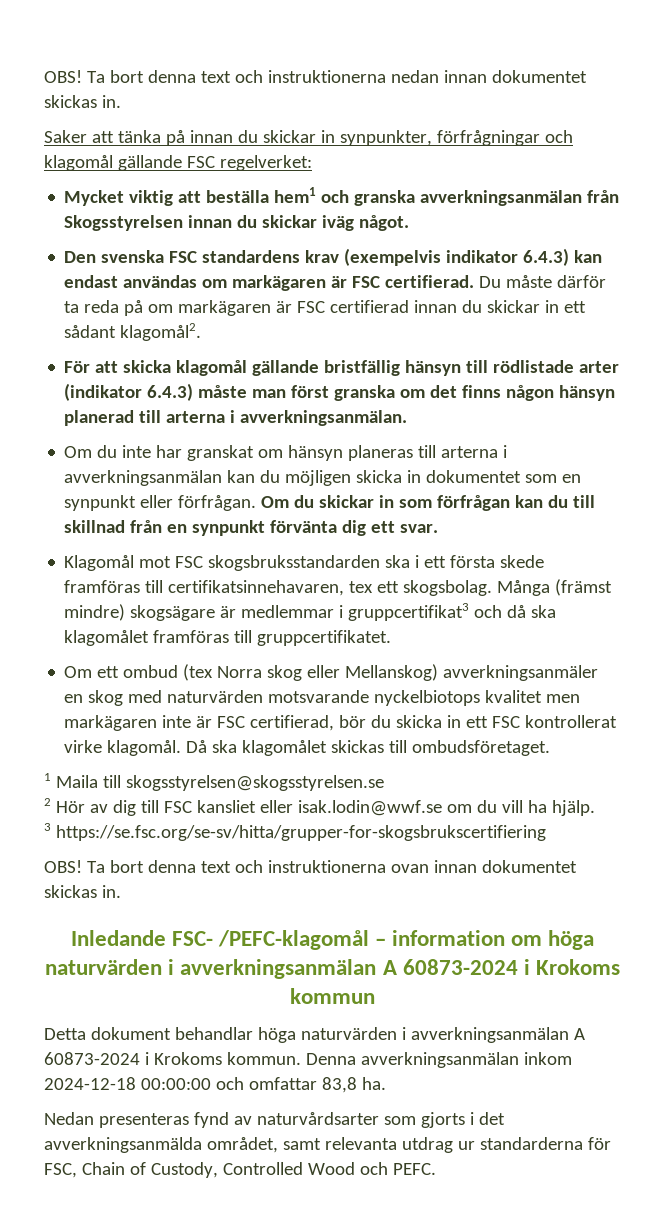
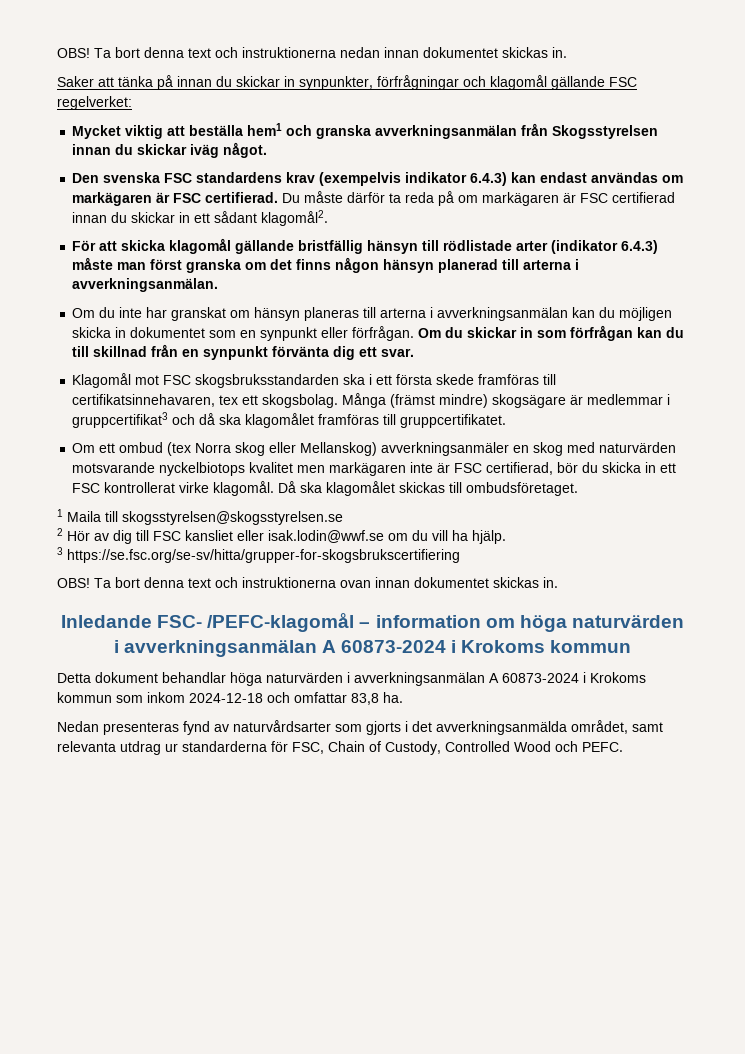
- Detta dokument behandlar höga naturvärden i avverkningsanmälan A 60873-2024 i Krokoms kommun. Denna avverkningsanmälan inkom 2024-12-18 00:00:00 och omfattar 83,8 ha.
+ Detta dokument behandlar höga naturvärden i avverkningsanmälan A 60873-2024 i Krokoms kommun som inkom 2024-12-18 och omfattar 83,8 ha.

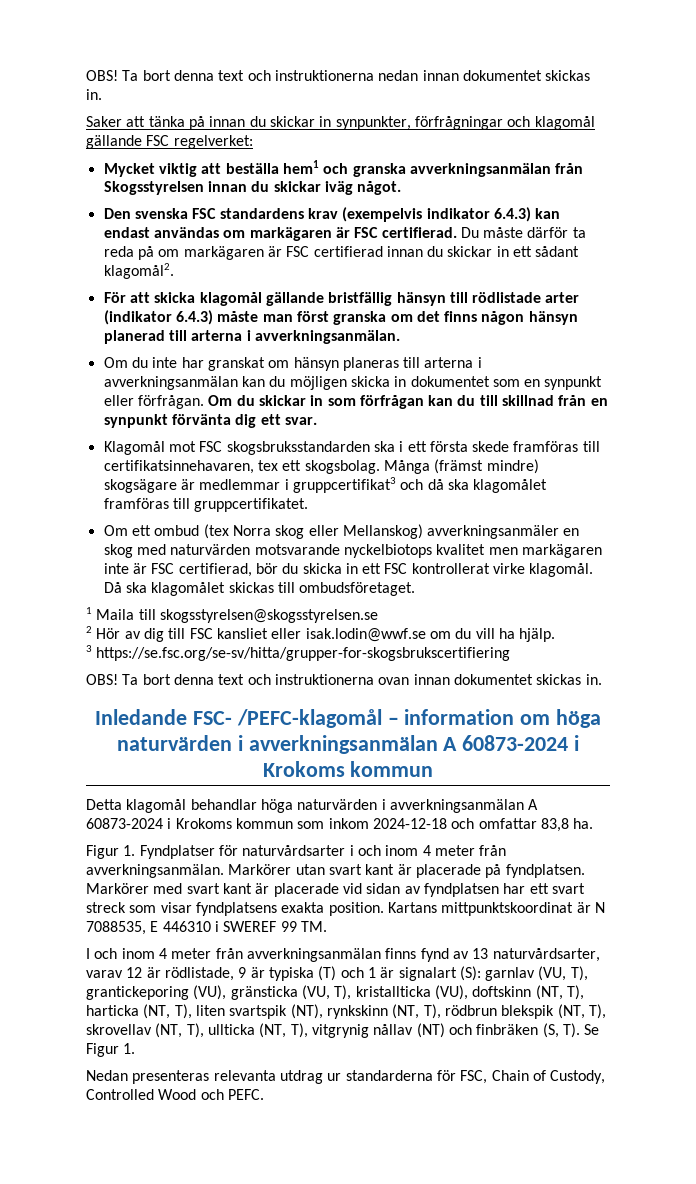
- Detta dokument behandlar höga naturvärden i avverkningsanmälan A 60873-2024 i Krokoms kommun som inkom 2024-12-18 och omfattar 83,8 ha.
+ Detta klagomål behandlar höga naturvärden i avverkningsanmälan A 60873-2024 i Krokoms kommun som inkom 2024-12-18 och omfattar 83,8 ha.
- Nedan presenteras fynd av naturvårdsarter som gjorts i det avverkningsanmälda området, samt relevanta utdrag ur standarderna för FSC, Chain of Custody, Controlled Wood och PEFC.
+ Figur 1. Fyndplatser för naturvårdsarter i och inom 4 meter från avverkningsanmälan. Markörer utan svart kant är placerade på fyndplatsen. Markörer med svart kant är placerade vid sidan av fyndplatsen har ett svart streck som visar fyndplatsens exakta position. Kartans mittpunktskoordinat är N 7088535, E 446310 i SWEREF 99 TM.
+ I och inom 4 meter från avverkningsanmälan finns fynd av 13 naturvårdsarter, varav 12 är rödlistade, 9 är typiska (T) och 1 är signalart (S): garnlav (VU, T), grantickeporing (VU), gränsticka (VU, T), kristallticka (VU), doftskinn (NT, T), harticka (NT, T), liten svartspik (NT), rynkskinn (NT, T), rödbrun blekspik (NT, T), skrovellav (NT, T), ullticka (NT, T), vitgrynig nållav (NT) och finbräken (S, T). Se Figur 1.
+ Nedan presenteras relevanta utdrag ur standarderna för FSC, Chain of Custody, Controlled Wood och PEFC.

